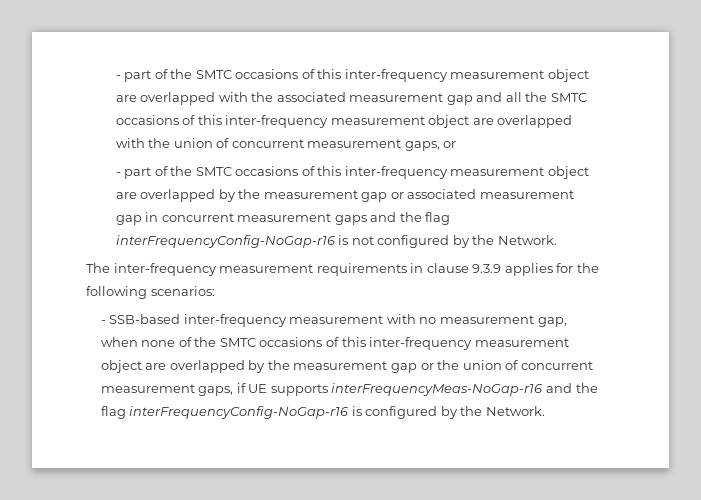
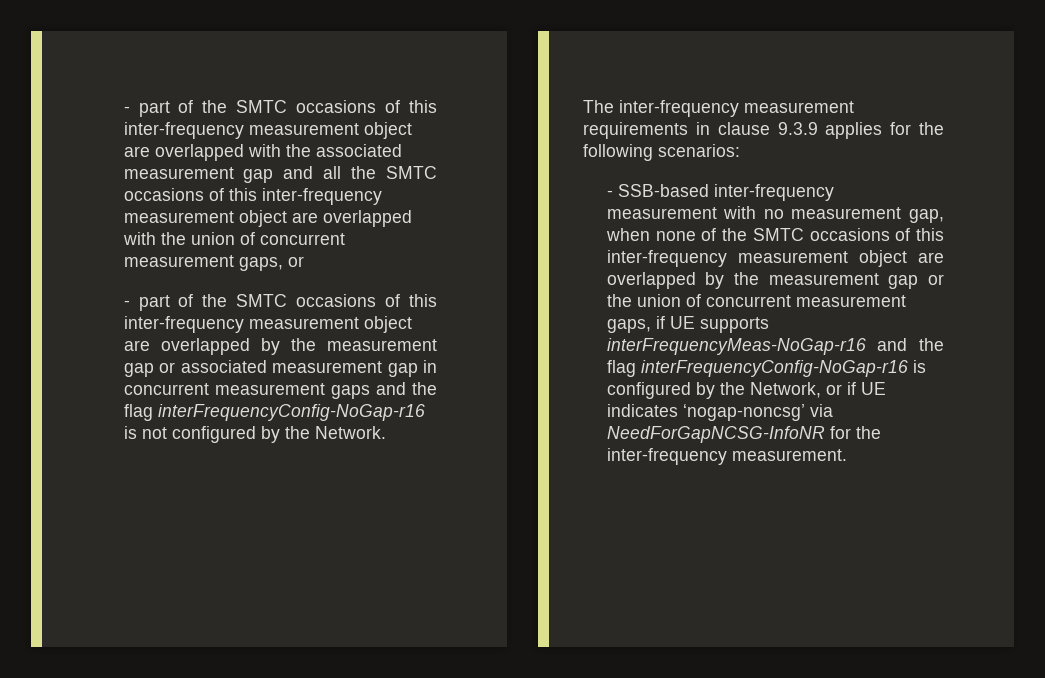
- - SSB-based inter-frequency measurement with no measurement gap, when none of the SMTC occasions of this inter-frequency measurement object are overlapped by the measurement gap or the union of concurrent measurement gaps, if UE supports interFrequencyMeas-NoGap-r16 and the flag interFrequencyConfig-NoGap-r16 is configured by the Network.
+ - SSB-based inter-frequency measurement with no measurement gap, when none of the SMTC occasions of this inter-frequency measurement object are overlapped by the measurement gap or the union of concurrent measurement gaps, if UE supports interFrequencyMeas-NoGap-r16 and the flag interFrequencyConfig-NoGap-r16 is configured by the Network, or if UE indicates ‘nogap-noncsg’ via NeedForGapNCSG-InfoNR for the inter-frequency measurement.

